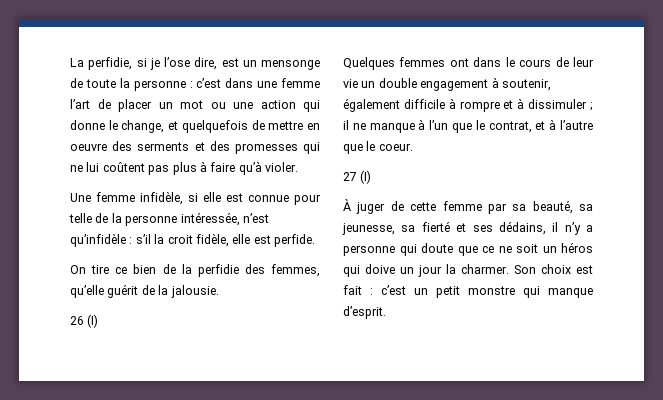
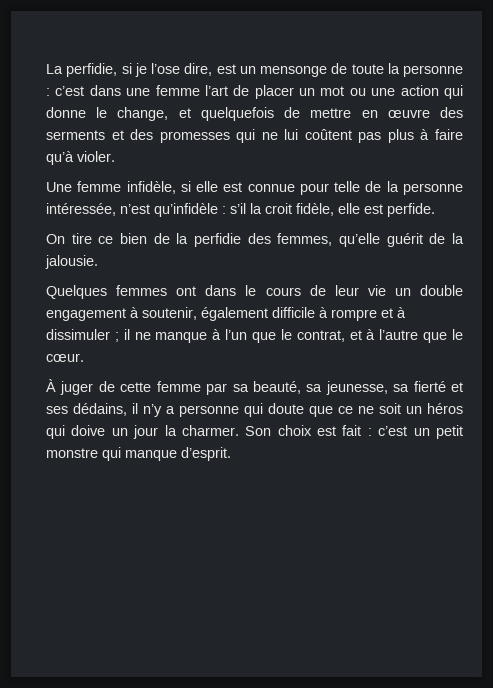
- La perfidie, si je l’ose dire, est un mensonge de toute la personne : c’est dans une femme l’art de placer un mot ou une action qui donne le change, et quelquefois de mettre en oeuvre des serments et des promesses qui ne lui coûtent pas plus à faire qu’à violer.
+ La perfidie, si je l’ose dire, est un mensonge de toute la personne : c’est dans une femme l’art de placer un mot ou une action qui donne le change, et quelquefois de mettre en œuvre des serments et des promesses qui ne lui coûtent pas plus à faire qu’à violer.
- 26 (I)
- Quelques femmes ont dans le cours de leur vie un double engagement à soutenir, également difficile à rompre et à dissimuler ; il ne manque à l’un que le contrat, et à l’autre que le coeur.
- 27 (I)
+ Quelques femmes ont dans le cours de leur vie un double engagement à soutenir, également difficile à rompre et à dissimuler ; il ne manque à l’un que le contrat, et à l’autre que le cœur.

